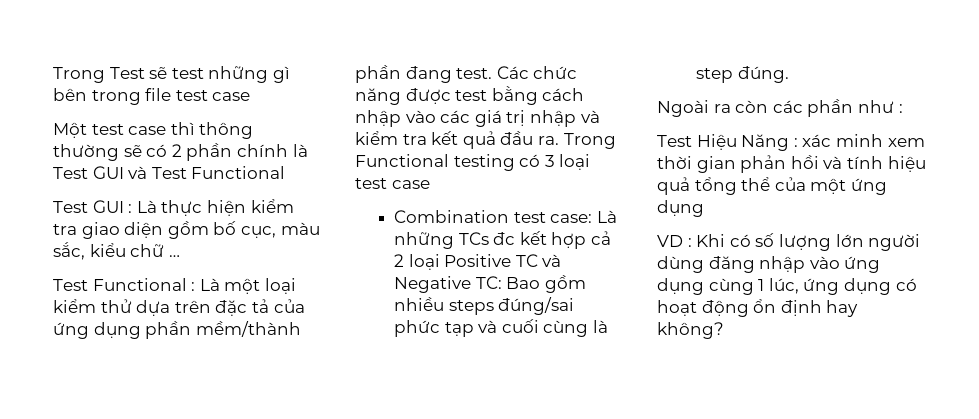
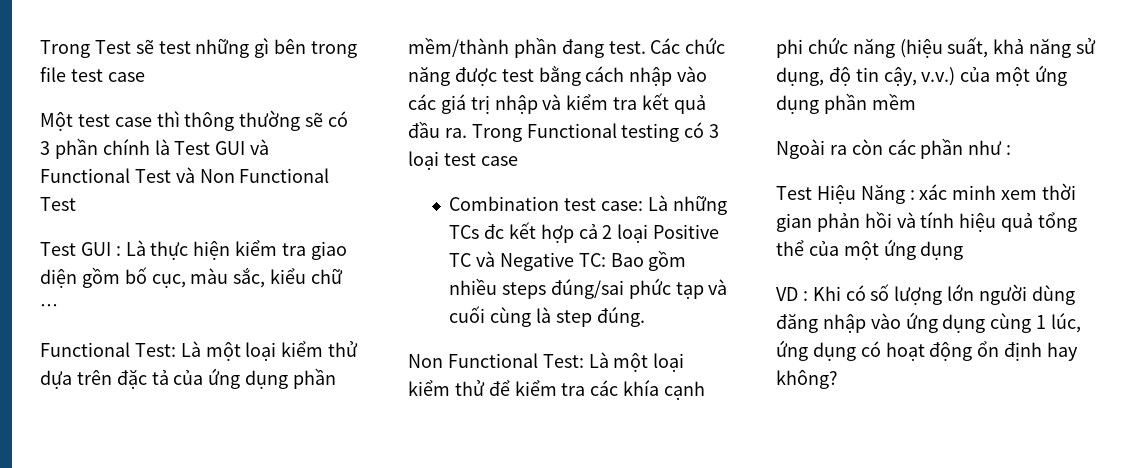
- Một test case thì thông thường sẽ có 2 phần chính là Test GUI và Test Functional
+ Một test case thì thông thường sẽ có 3 phần chính là Test GUI và Functional Test và Non Functional Test
- Test Functional : Là một loại kiểm thử dựa trên đặc tả của ứng dụng phần mềm/thành phần đang test.
+ Functional Test: Là một loại kiểm thử dựa trên đặc tả của ứng dụng phần mềm/thành phần đang test.
+ Non Functional Test: Là một loại kiểm thử để kiểm tra các khía cạnh phi chức năng (hiệu suất, khả năng sử dụng, độ tin cậy, v.v.) của một ứng dụng phần mềm

